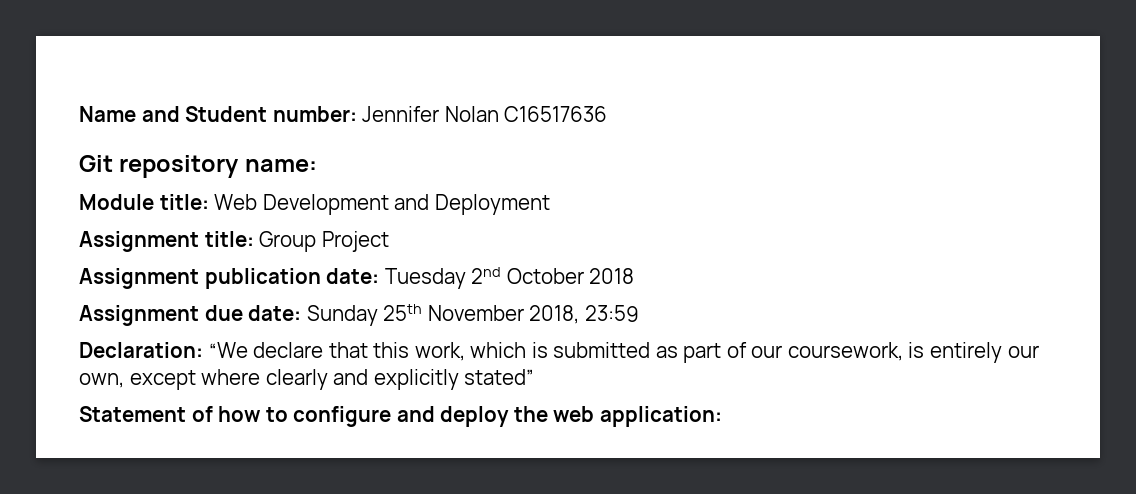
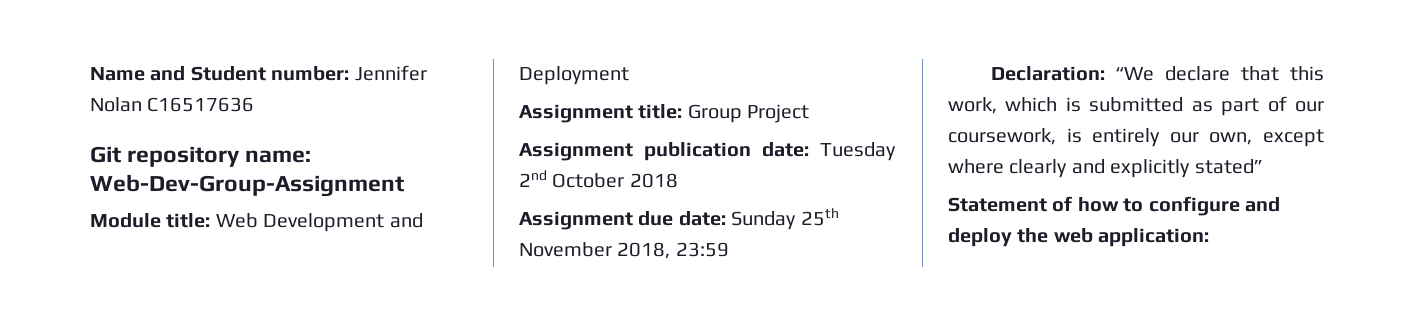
- Git repository name:
+ Git repository name: Web-Dev-Group-Assignment

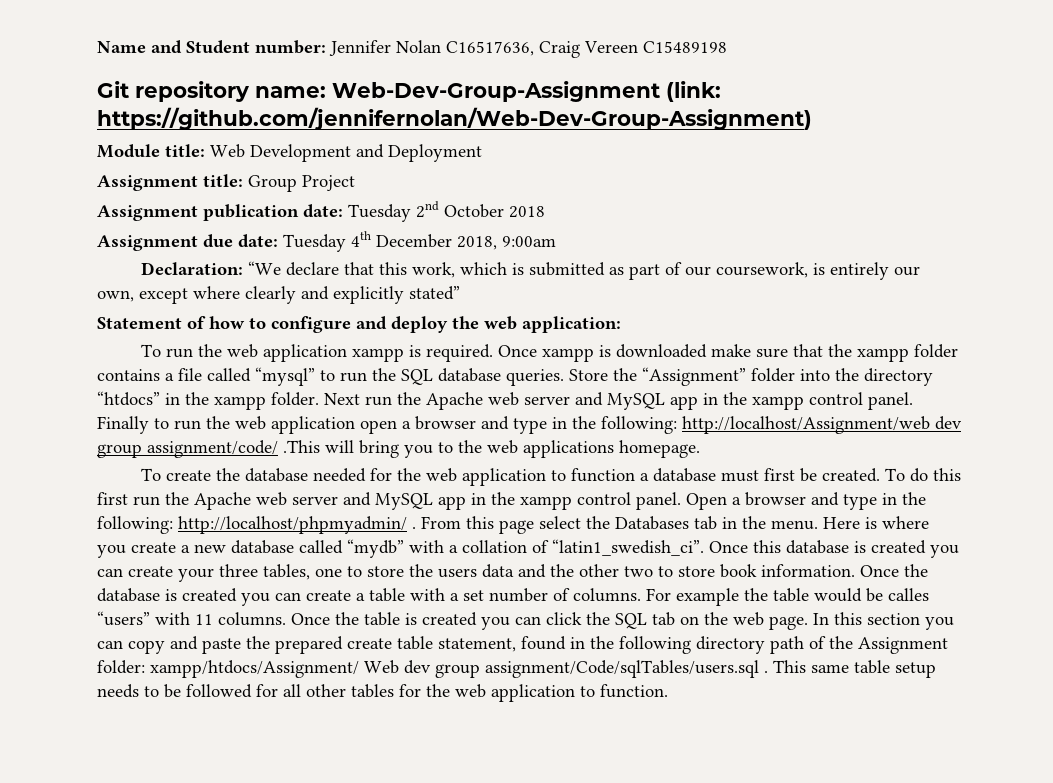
- Name and Student number: Jennifer Nolan C16517636
+ Name and Student number: Jennifer Nolan C16517636, Craig Vereen C15489198
- Git repository name: Web-Dev-Group-Assignment
+ Git repository name: Web-Dev-Group-Assignment (link: https://github.com/jennifernolan/Web-Dev-Group-Assignment)
- Assignment due date: Sunday 25th November 2018, 23:59
+ Assignment due date: Tuesday 4th December 2018, 9:00am
+ To run the web application xampp is required. Once xampp is downloaded make sure that the xampp folder contains a file called “mysql” to run the SQL database queries. Store the “Assignment” folder into the directory “htdocs” in the xampp folder. Next run the Apache web server and MySQL app in the xampp control panel. Finally to run the web application open a browser and type in the following: http://localhost/Assignment/web dev group assignment/code/ .This will bring you to the web applications homepage.
+ To create the database needed for the web application to function a database must first be created. To do this first run the Apache web server and MySQL app in the xampp control panel. Open a browser and type in the following: http://localhost/phpmyadmin/ . From this page select the Databases tab in the menu. Here is where you create a new database called “mydb” with a collation of “latin1_swedish_ci”. Once this database is created you can create your three tables, one to store the users data and the other two to store book information. Once the database is created you can create a table with a set number of columns. For example the table would be calles “users” with 11 columns. Once the table is created you can click the SQL tab on the web page. In this section you can copy and paste the prepared create table statement, found in the following directory path of the Assignment folder: xampp/htdocs/Assignment/ Web dev group assignment/Code/sqlTables/users.sql . This same table setup needs to be followed for all other tables for the web application to function.

